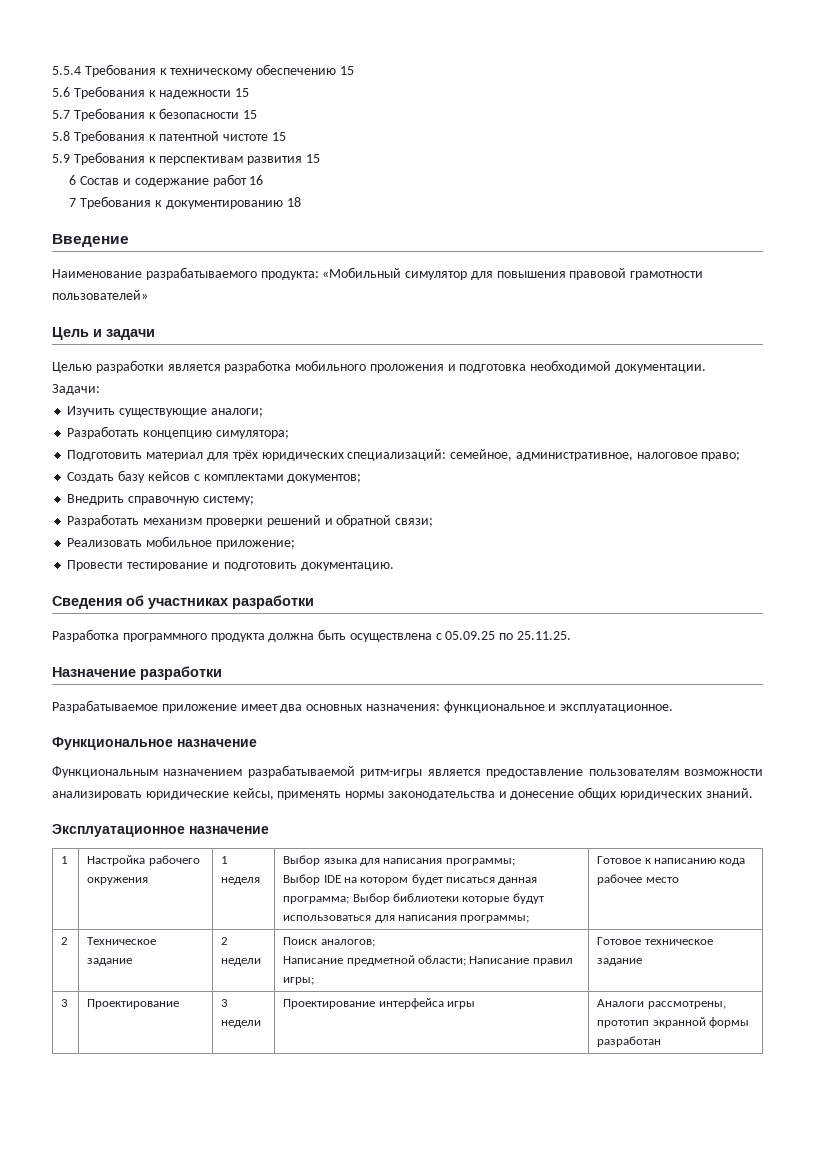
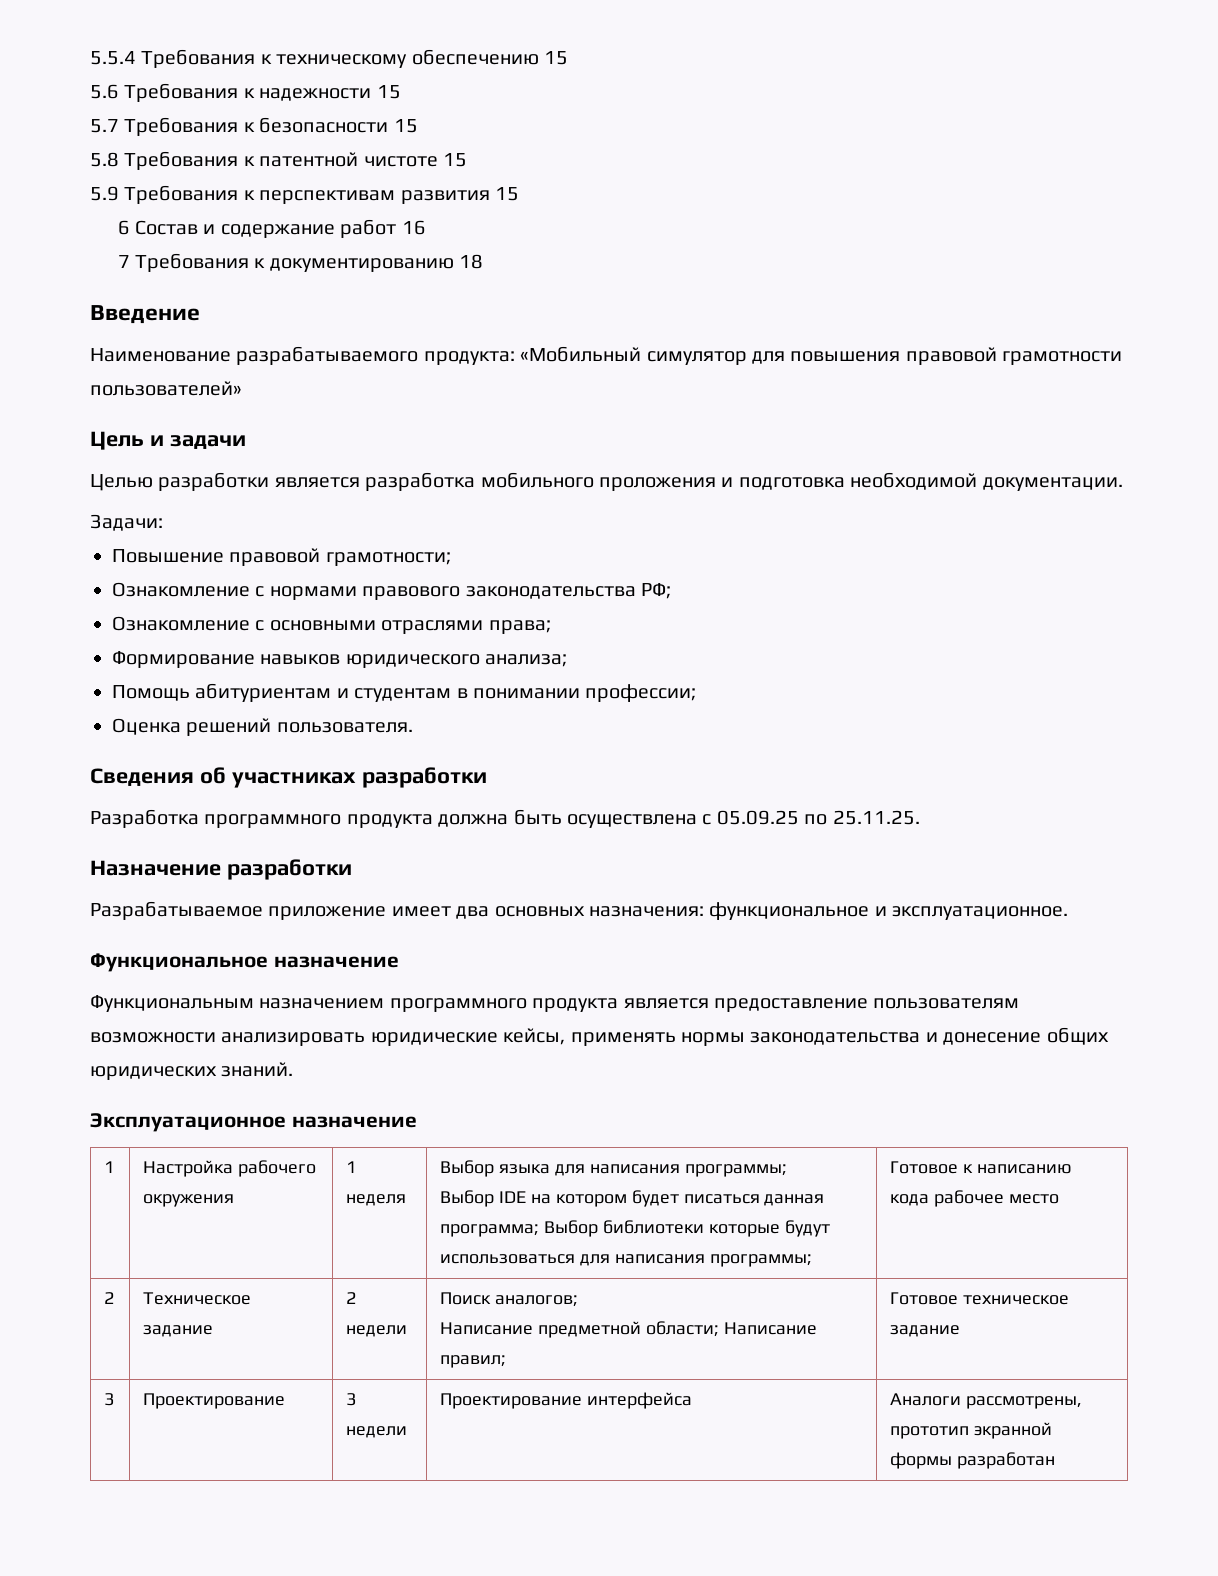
- Изучить существующие аналоги;
- Разработать концепцию симулятора;
- Подготовить материал для трёх юридических специализаций: семейное, административное, налоговое право;
- Создать базу кейсов с комплектами документов;
- Внедрить справочную систему;
- Разработать механизм проверки решений и обратной связи;
- Реализовать мобильное приложение;
- Провести тестирование и подготовить документацию.
+ Повышение правовой грамотности;
+ Ознакомление с нормами правового законодательства РФ;
+ Ознакомление с основными отраслями права;
+ Формирование навыков юридического анализа;
+ Помощь абитуриентам и студентам в понимании профессии;
+ Оценка решений пользователя.
- Функциональным назначением разрабатываемой ритм-игры является предоставление пользователям возможности анализировать юридические кейсы, применять нормы законодательства и донесение общих юридических знаний.
+ Функциональным назначением программного продукта является предоставление пользователям возможности анализировать юридические кейсы, применять нормы законодательства и донесение общих юридических знаний.
  2 | Техническое задание | 2 недели | Поиск аналогов;
- Написание предметной области; Написание правил игры; | Готовое техническое задание
+ Написание предметной области; Написание правил; | Готовое техническое задание
- 3 | Проектирование | 3 недели | Проектирование интерфейса игры | Аналоги рассмотрены, прототип экранной формы разработан
+ 3 | Проектирование | 3 недели | Проектирование интерфейса | Аналоги рассмотрены, прототип экранной формы разработан

